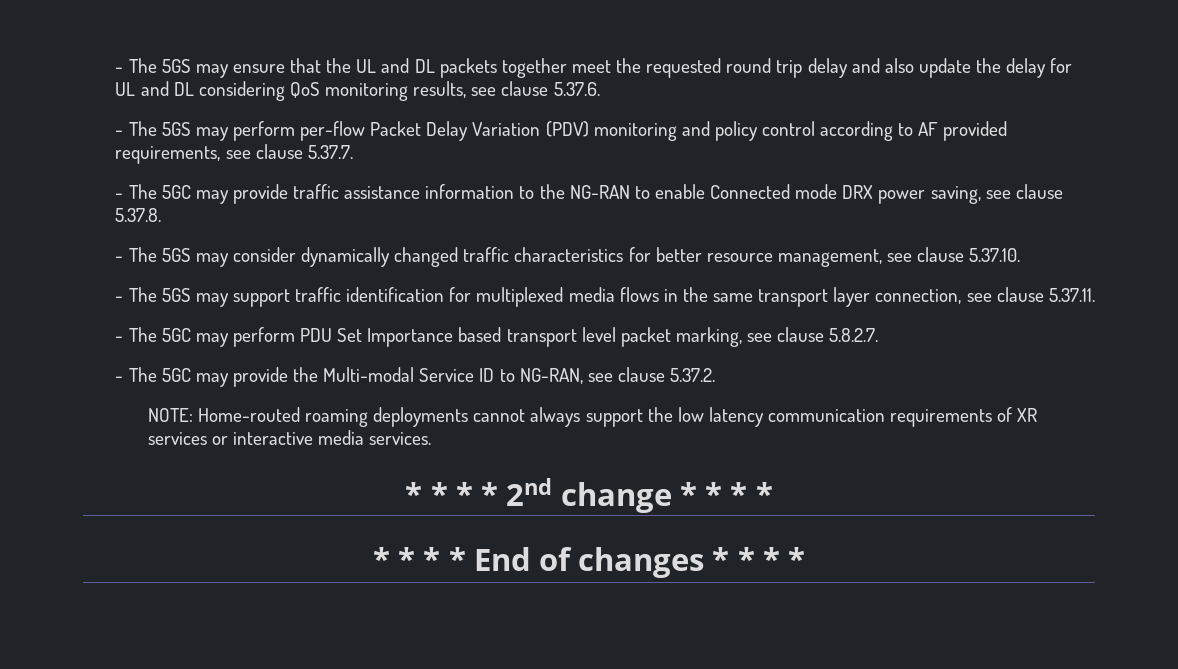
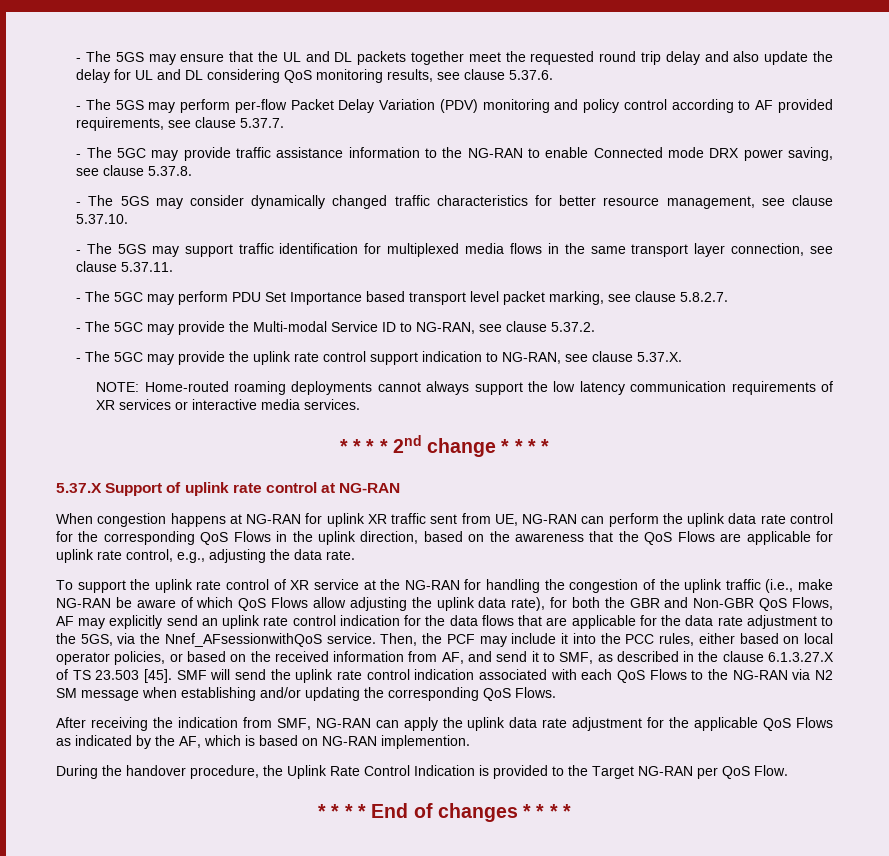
+ - The 5GC may provide the uplink rate control support indication to NG-RAN, see clause 5.37.X.
+ 5.37.X Support of uplink rate control at NG-RAN
+ When congestion happens at NG-RAN for uplink XR traffic sent from UE, NG-RAN can perform the uplink data rate control for the corresponding QoS Flows in the uplink direction, based on the awareness that the QoS Flows are applicable for uplink rate control, e.g., adjusting the data rate.
+ To support the uplink rate control of XR service at the NG-RAN for handling the congestion of the uplink traffic (i.e., make NG-RAN be aware of which QoS Flows allow adjusting the uplink data rate), for both the GBR and Non-GBR QoS Flows, AF may explicitly send an uplink rate control indication for the data flows that are applicable for the data rate adjustment to the 5GS, via the Nnef_AFsessionwithQoS service. Then, the PCF may include it into the PCC rules, either based on local operator policies, or based on the received information from AF, and send it to SMF, as described in the clause 6.1.3.27.X of TS 23.503 [45]. SMF will send the uplink rate control indication associated with each QoS Flows to the NG-RAN via N2 SM message when establishing and/or updating the corresponding QoS Flows.
+ After receiving the indication from SMF, NG-RAN can apply the uplink data rate adjustment for the applicable QoS Flows as indicated by the AF, which is based on NG-RAN implemention.
+ During the handover procedure, the Uplink Rate Control Indication is provided to the Target NG-RAN per QoS Flow.

